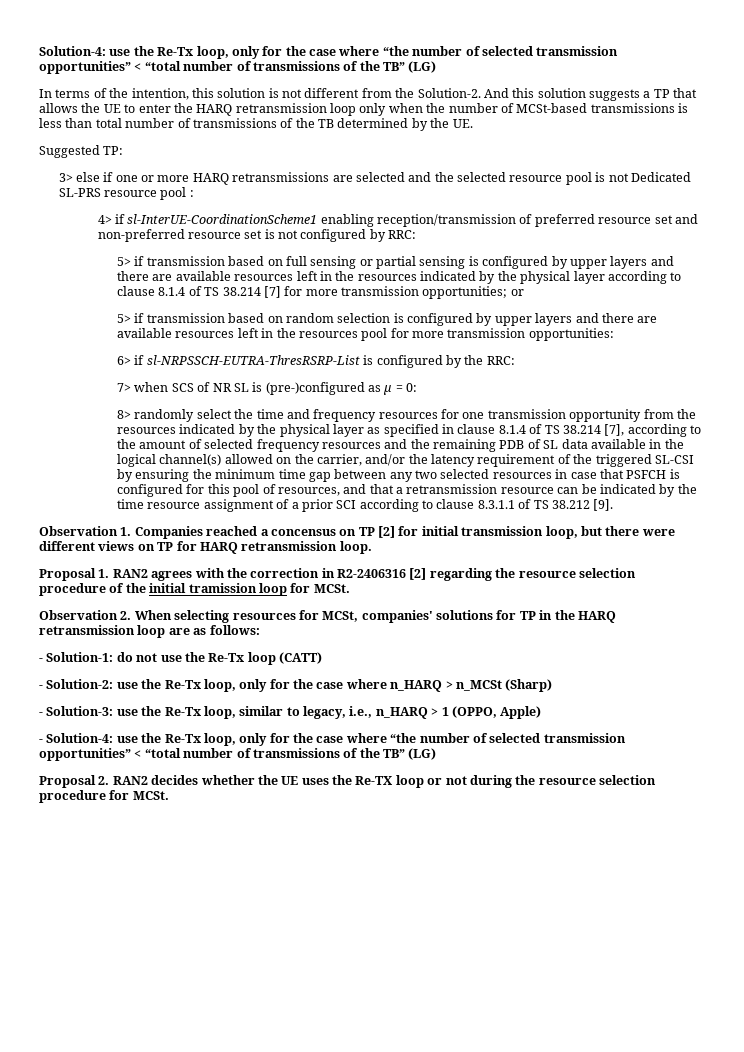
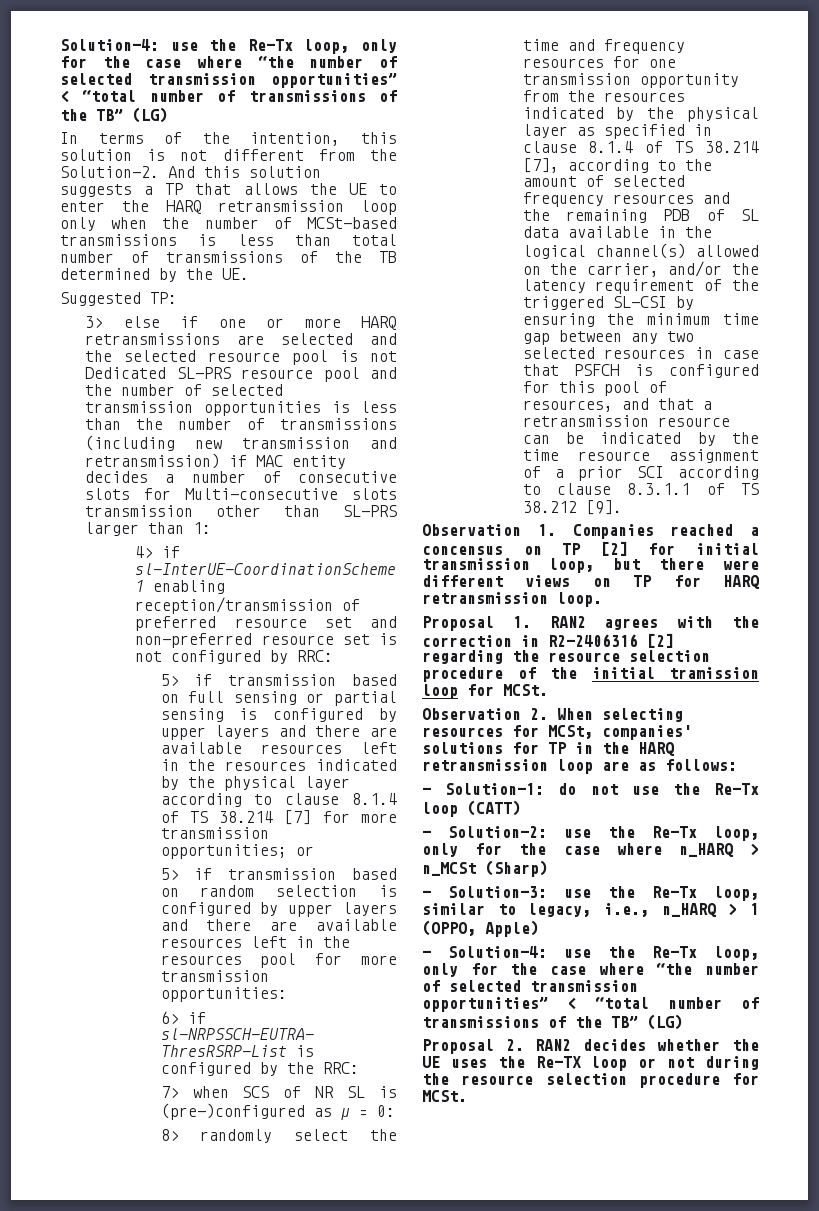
- 3> else if one or more HARQ retransmissions are selected and the selected resource pool is not Dedicated SL-PRS resource pool :
+ 3> else if one or more HARQ retransmissions are selected and the selected resource pool is not Dedicated SL-PRS resource pool and the number of selected transmission opportunities is less than the number of transmissions (including new transmission and retransmission) if MAC entity decides a number of consecutive slots for Multi-consecutive slots transmission other than SL-PRS larger than 1:

